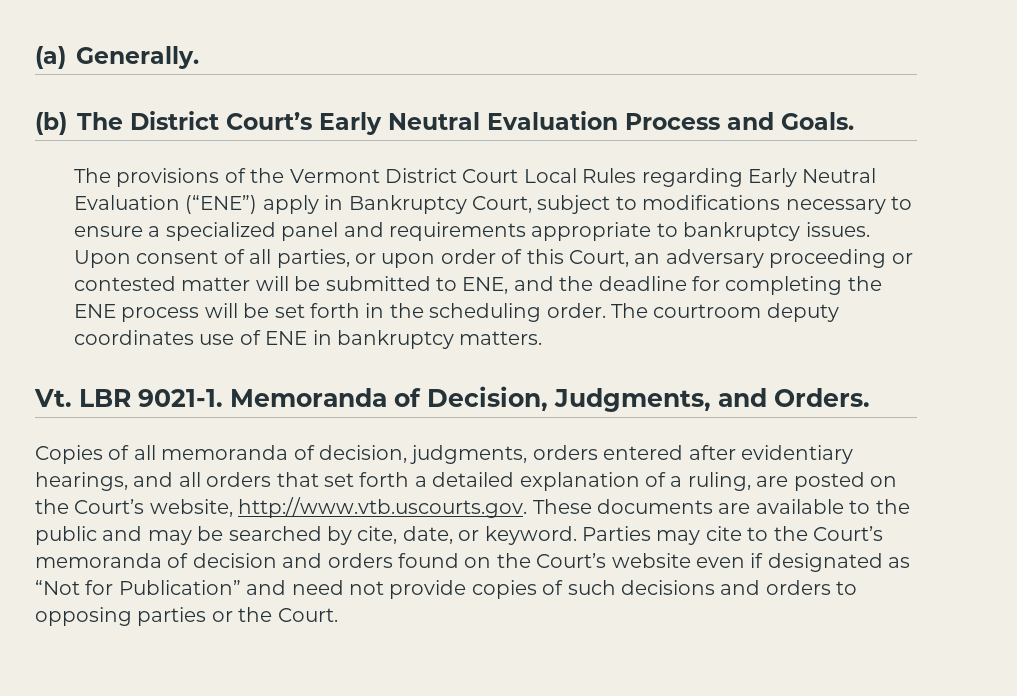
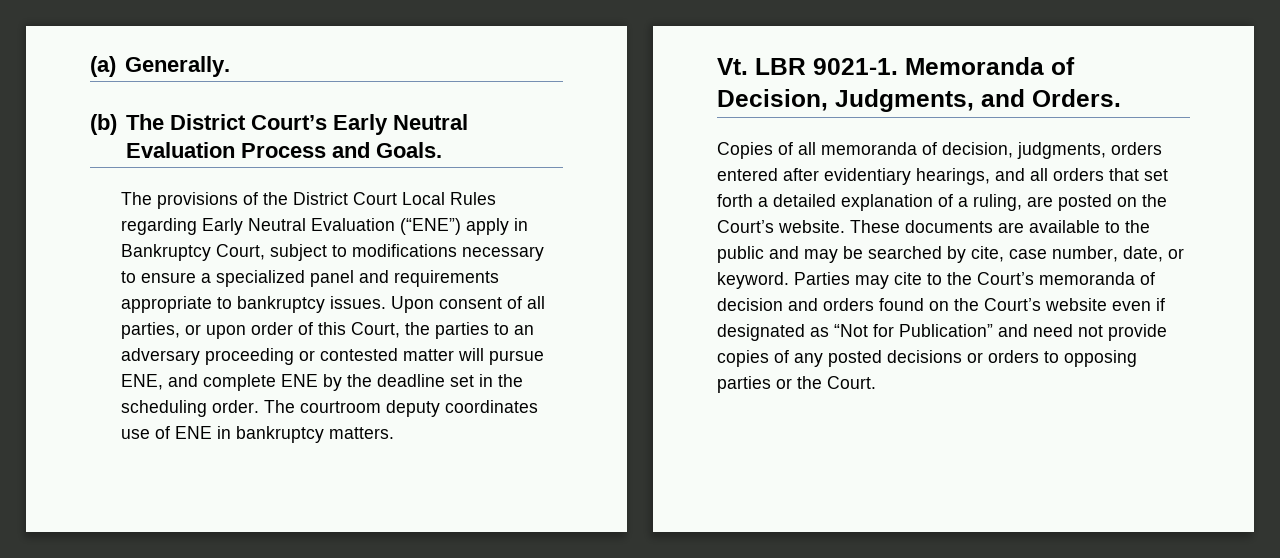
- The provisions of the Vermont District Court Local Rules regarding Early Neutral Evaluation (“ENE”) apply in Bankruptcy Court, subject to modifications necessary to ensure a specialized panel and requirements appropriate to bankruptcy issues.
+ The provisions of the District Court Local Rules regarding Early Neutral Evaluation (“ENE”) apply in Bankruptcy Court, subject to modifications necessary to ensure a specialized panel and requirements appropriate to bankruptcy issues.
- Upon consent of all parties, or upon order of this Court, an adversary proceeding or contested matter will be submitted to ENE, and the deadline for completing the ENE process will be set forth in the scheduling order.
+ Upon consent of all parties, or upon order of this Court, the parties to an adversary proceeding or contested matter will pursue ENE, and complete ENE by the deadline set in the scheduling order.
- Copies of all memoranda of decision, judgments, orders entered after evidentiary hearings, and all orders that set forth a detailed explanation of a ruling, are posted on the Court’s website, http://www.vtb.uscourts.gov. These documents are available to the public and may be searched by cite, date, or keyword.
+ Copies of all memoranda of decision, judgments, orders entered after evidentiary hearings, and all orders that set forth a detailed explanation of a ruling, are posted on the Court’s website. These documents are available to the public and may be searched by cite, case number, date, or keyword.
- Parties may cite to the Court’s memoranda of decision and orders found on the Court’s website even if designated as “Not for Publication” and need not provide copies of such decisions and orders to opposing parties or the Court.
+ Parties may cite to the Court’s memoranda of decision and orders found on the Court’s website even if designated as “Not for Publication” and need not provide copies of any posted decisions or orders to opposing parties or the Court.

